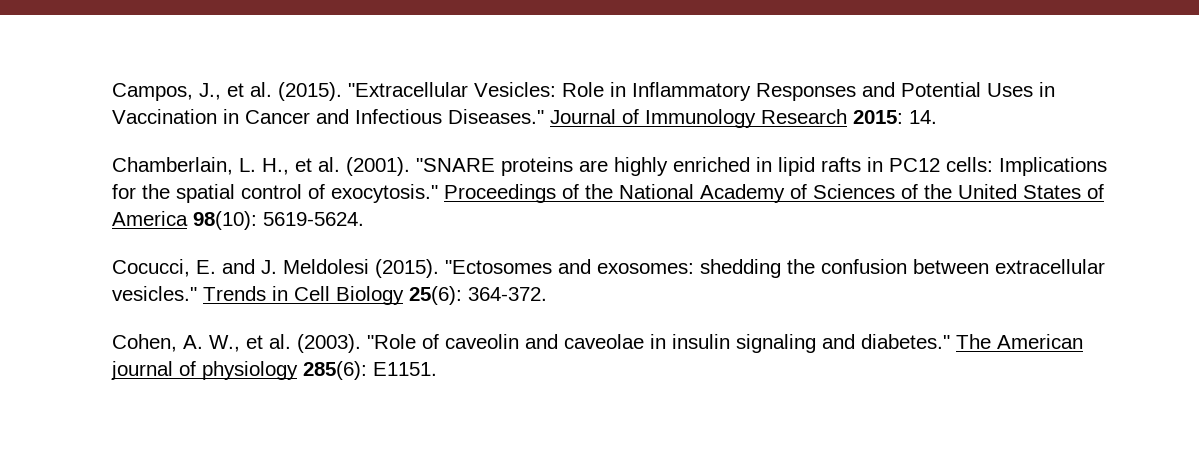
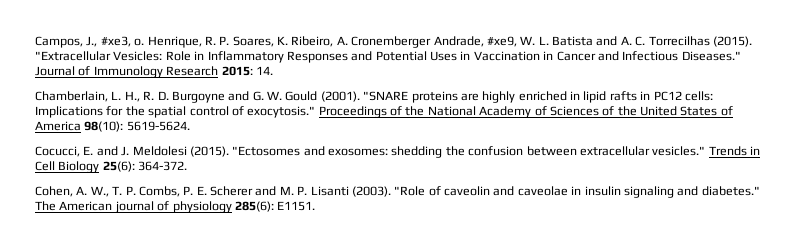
- Campos, J., et al. (2015).
+ Campos, J., #xe3, o. Henrique, R. P. Soares, K. Ribeiro, A. Cronemberger Andrade, #xe9, W. L. Batista and A. C. Torrecilhas (2015).
- Chamberlain, L. H., et al. (2001).
+ Chamberlain, L. H., R. D. Burgoyne and G. W. Gould (2001).
- Cohen, A. W., et al. (2003).
+ Cohen, A. W., T. P. Combs, P. E. Scherer and M. P. Lisanti (2003).

